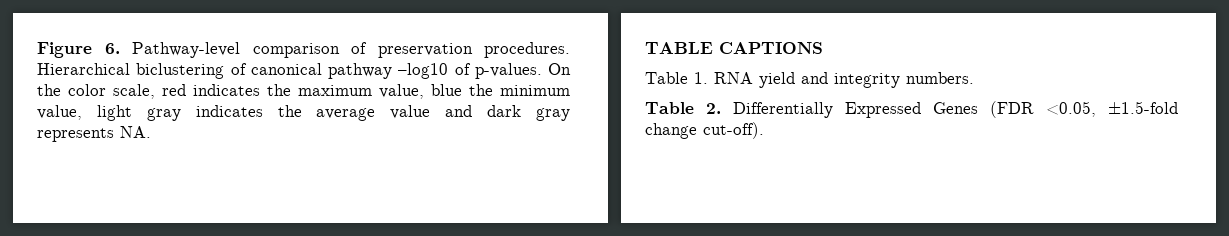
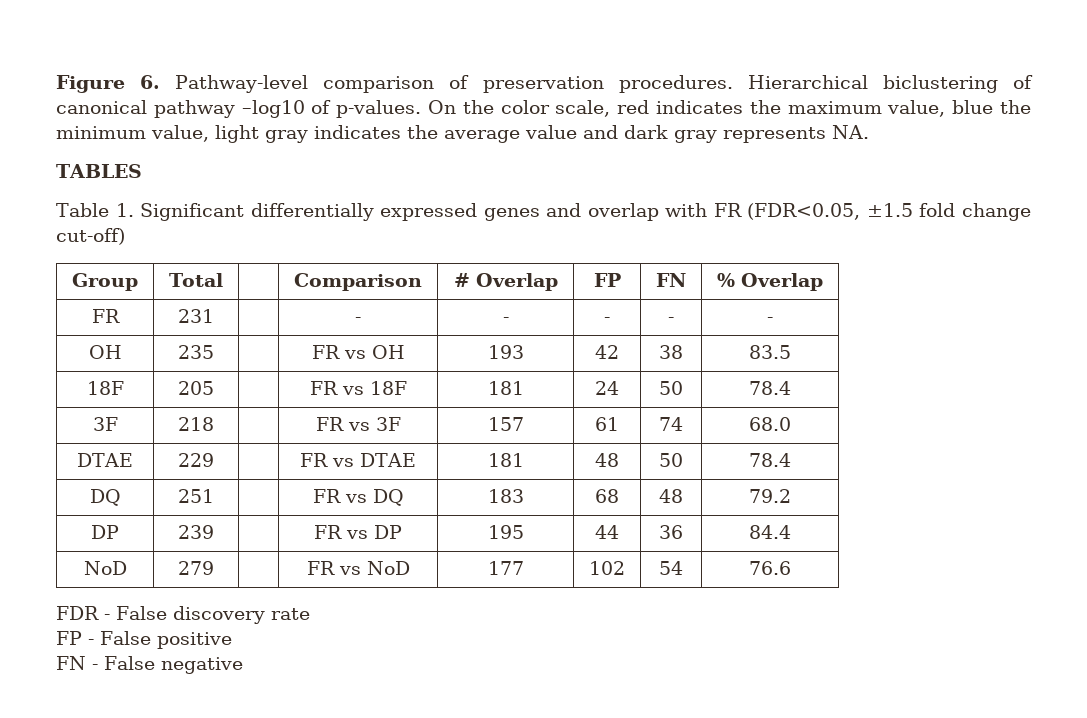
- TABLE CAPTIONS
+ TABLES
- Table 1. RNA yield and integrity numbers.
- Table 2. Differentially Expressed Genes (FDR <0.05, ±1.5-fold change cut-off).
+ Table 1. Significant differentially expressed genes and overlap with FR (FDR<0.05, ±1.5 fold change cut-off)
+ Group | Total | | Comparison | # Overlap | FP | FN | % Overlap
+ FR | 231 | | - | - | - | - | -
+ OH | 235 | | FR vs OH | 193 | 42 | 38 | 83.5
+ 18F | 205 | | FR vs 18F | 181 | 24 | 50 | 78.4
+ 3F | 218 | | FR vs 3F | 157 | 61 | 74 | 68.0
+ DTAE | 229 | | FR vs DTAE | 181 | 48 | 50 | 78.4
+ DQ | 251 | | FR vs DQ | 183 | 68 | 48 | 79.2
+ DP | 239 | | FR vs DP | 195 | 44 | 36 | 84.4
+ NoD | 279 | | FR vs NoD | 177 | 102 | 54 | 76.6
+ FDR - False discovery rate
+ FP - False positive
+ FN - False negative

